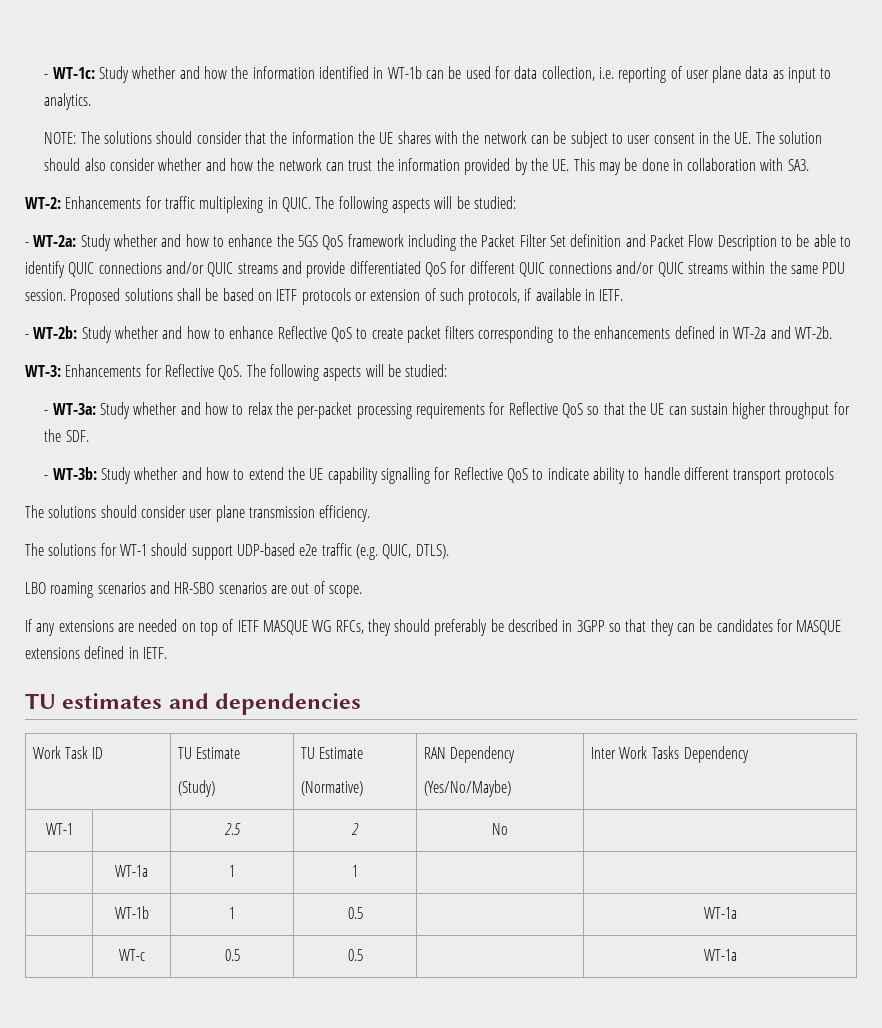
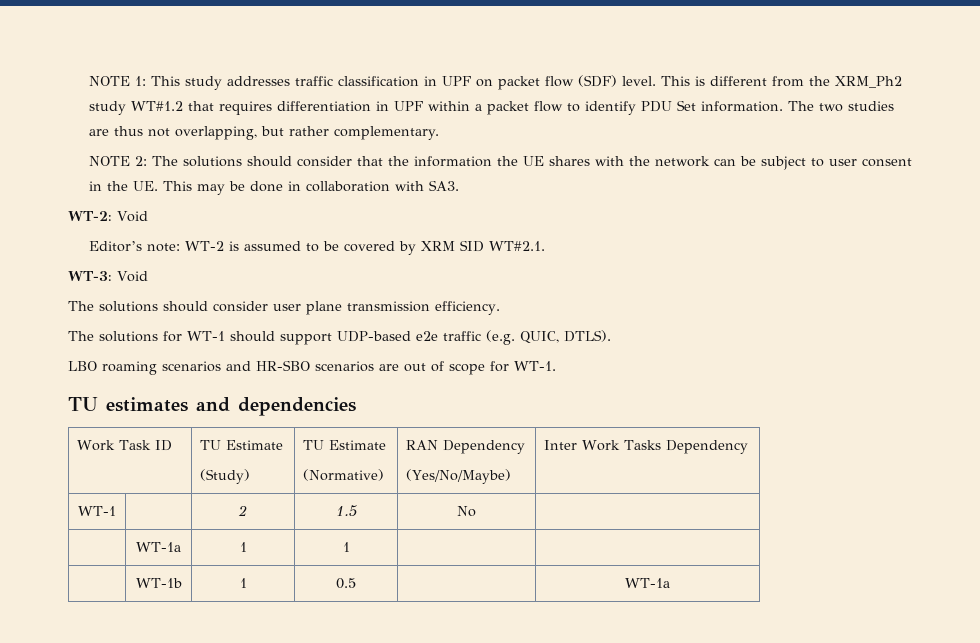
- - WT-1c: Study whether and how the information identified in WT-1b can be used for data collection, i.e. reporting of user plane data as input to analytics.
- NOTE: The solutions should consider that the information the UE shares with the network can be subject to user consent in the UE. The solution should also consider whether and how the network can trust the information provided by the UE. This may be done in collaboration with SA3.
+ NOTE 1: This study addresses traffic classification in UPF on packet flow (SDF) level. This is different from the XRM_Ph2 study WT#1.2 that requires differentiation in UPF within a packet flow to identify PDU Set information. The two studies are thus not overlapping, but rather complementary.
+ NOTE 2: The solutions should consider that the information the UE shares with the network can be subject to user consent in the UE. This may be done in collaboration with SA3.
- WT-2: Enhancements for traffic multiplexing in QUIC. The following aspects will be studied:
- - WT-2a: Study whether and how to enhance the 5GS QoS framework including the Packet Filter Set definition and Packet Flow Description to be able to identify QUIC connections and/or QUIC streams and provide differentiated QoS for different QUIC connections and/or QUIC streams within the same PDU session. Proposed solutions shall be based on IETF protocols or extension of such protocols, if available in IETF.
- - WT-2b: Study whether and how to enhance Reflective QoS to create packet filters corresponding to the enhancements defined in WT-2a and WT-2b.
- WT-3: Enhancements for Reflective QoS. The following aspects will be studied:
- - WT-3a: Study whether and how to relax the per-packet processing requirements for Reflective QoS so that the UE can sustain higher throughput for the SDF.
- - WT-3b: Study whether and how to extend the UE capability signalling for Reflective QoS to indicate ability to handle different transport protocols
+ WT-2: Void
+ Editor’s note: WT-2 is assumed to be covered by XRM SID WT#2.1.
+ WT-3: Void
- LBO roaming scenarios and HR-SBO scenarios are out of scope.
- If any extensions are needed on top of IETF MASQUE WG RFCs, they should preferably be described in 3GPP so that they can be candidates for MASQUE extensions defined in IETF.
+ LBO roaming scenarios and HR-SBO scenarios are out of scope for WT-1.
- WT-1 | | 2.5 | 2 | No |
+ WT-1 | | 2 | 1.5 | No |
- | WT-c | 0.5 | 0.5 | | WT-1a

